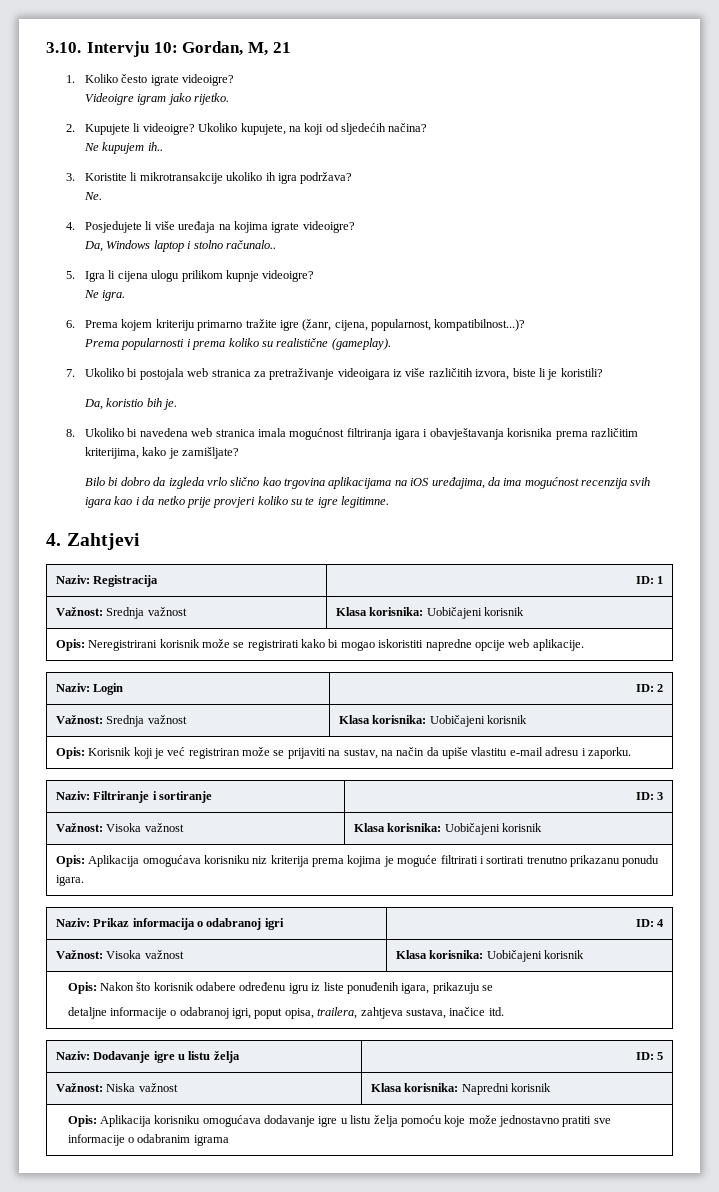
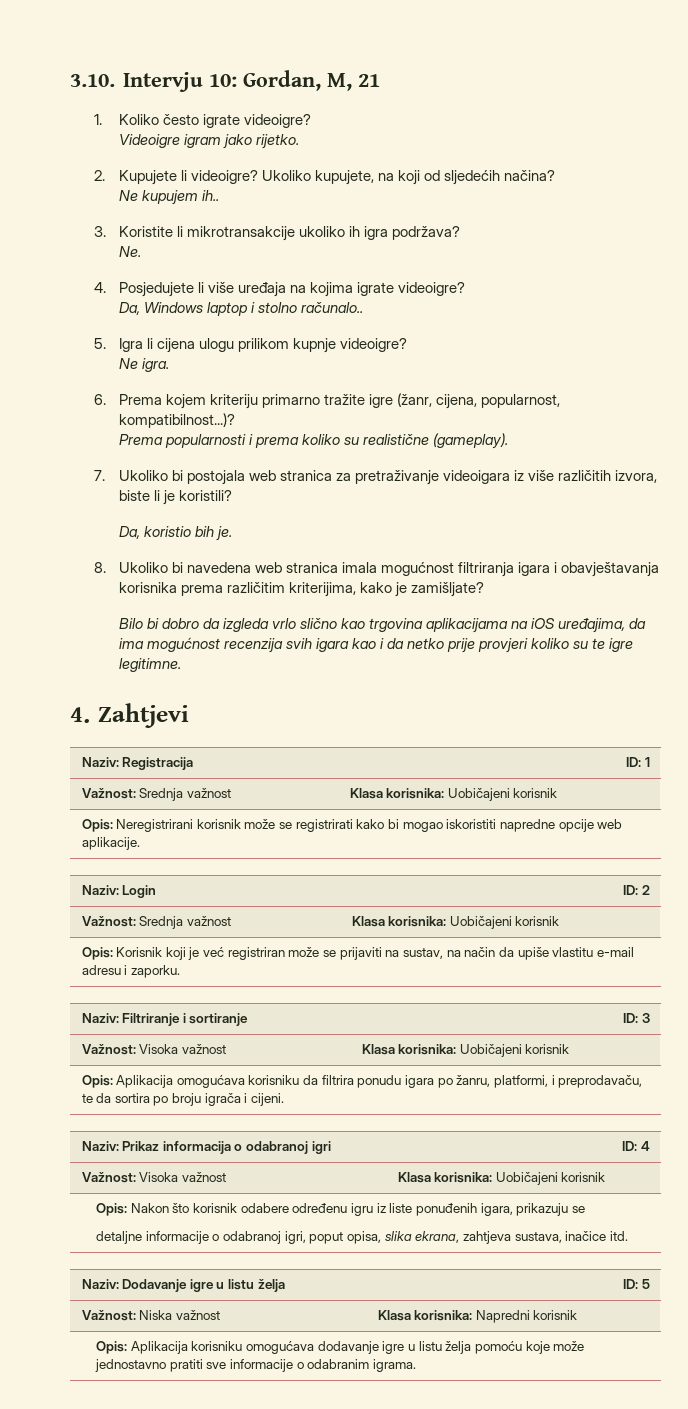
- Opis: Aplikacija omogućava korisniku niz kriterija prema kojima je moguće filtrirati i sortirati trenutno prikazanu ponudu igara.
+ Opis: Aplikacija omogućava korisniku da filtrira ponudu igara po žanru, platformi, i preprodavaču, te da sortira po broju igrača i cijeni.
  Opis: Nakon što korisnik odabere određenu igru iz liste ponuđenih igara, prikazuju se
- detaljne informacije o odabranoj igri, poput opisa, trailera, zahtjeva sustava, inačice itd.
+ detaljne informacije o odabranoj igri, poput opisa, slika ekrana, zahtjeva sustava, inačice itd.
- Opis: Aplikacija korisniku omogućava dodavanje igre u listu želja pomoću koje može jednostavno pratiti sve informacije o odabranim igrama
+ Opis: Aplikacija korisniku omogućava dodavanje igre u listu želja pomoću koje može jednostavno pratiti sve informacije o odabranim igrama.

